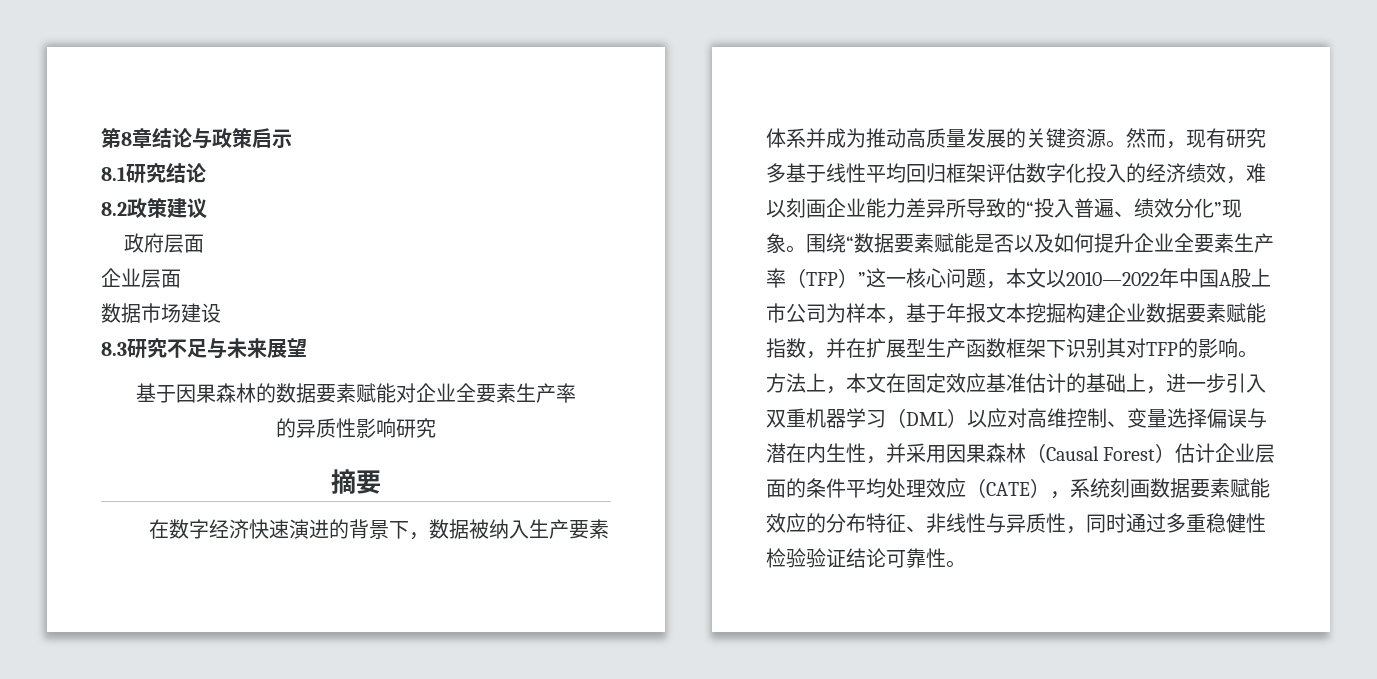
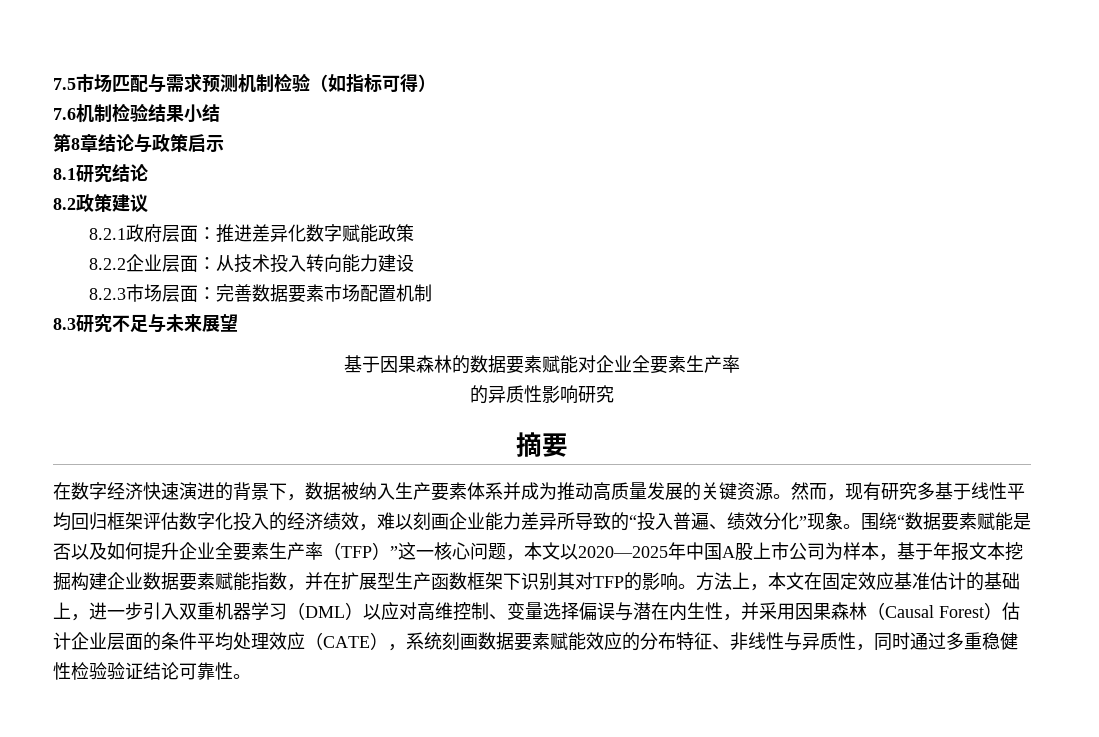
+ 7.5市场匹配与需求预测机制检验（如指标可得）
+ 7.6机制检验结果小结
- 政府层面
- 企业层面
- 数据市场建设
+ 8.2.1政府层面：推进差异化数字赋能政策
+ 8.2.2企业层面：从技术投入转向能力建设
+ 8.2.3市场层面：完善数据要素市场配置机制
- 围绕“数据要素赋能是否以及如何提升企业全要素生产率（TFP）”这一核心问题，本文以2010—2022年中国A股上市公司为样本，基于年报文本挖掘构建企业数据要素赋能指数，并在扩展型生产函数框架下识别其对TFP的影响。
+ 围绕“数据要素赋能是否以及如何提升企业全要素生产率（TFP）”这一核心问题，本文以2020—2025年中国A股上市公司为样本，基于年报文本挖掘构建企业数据要素赋能指数，并在扩展型生产函数框架下识别其对TFP的影响。

